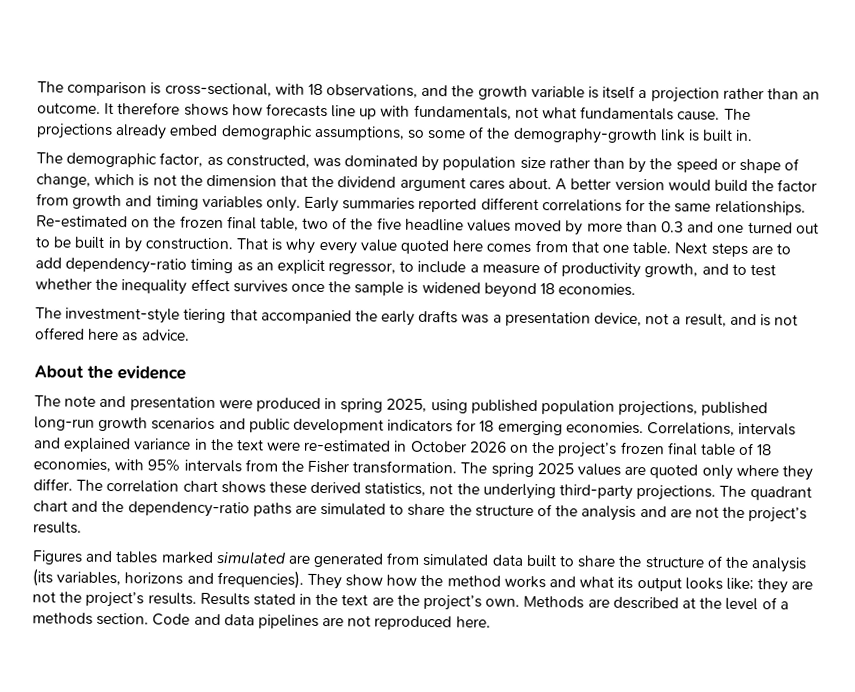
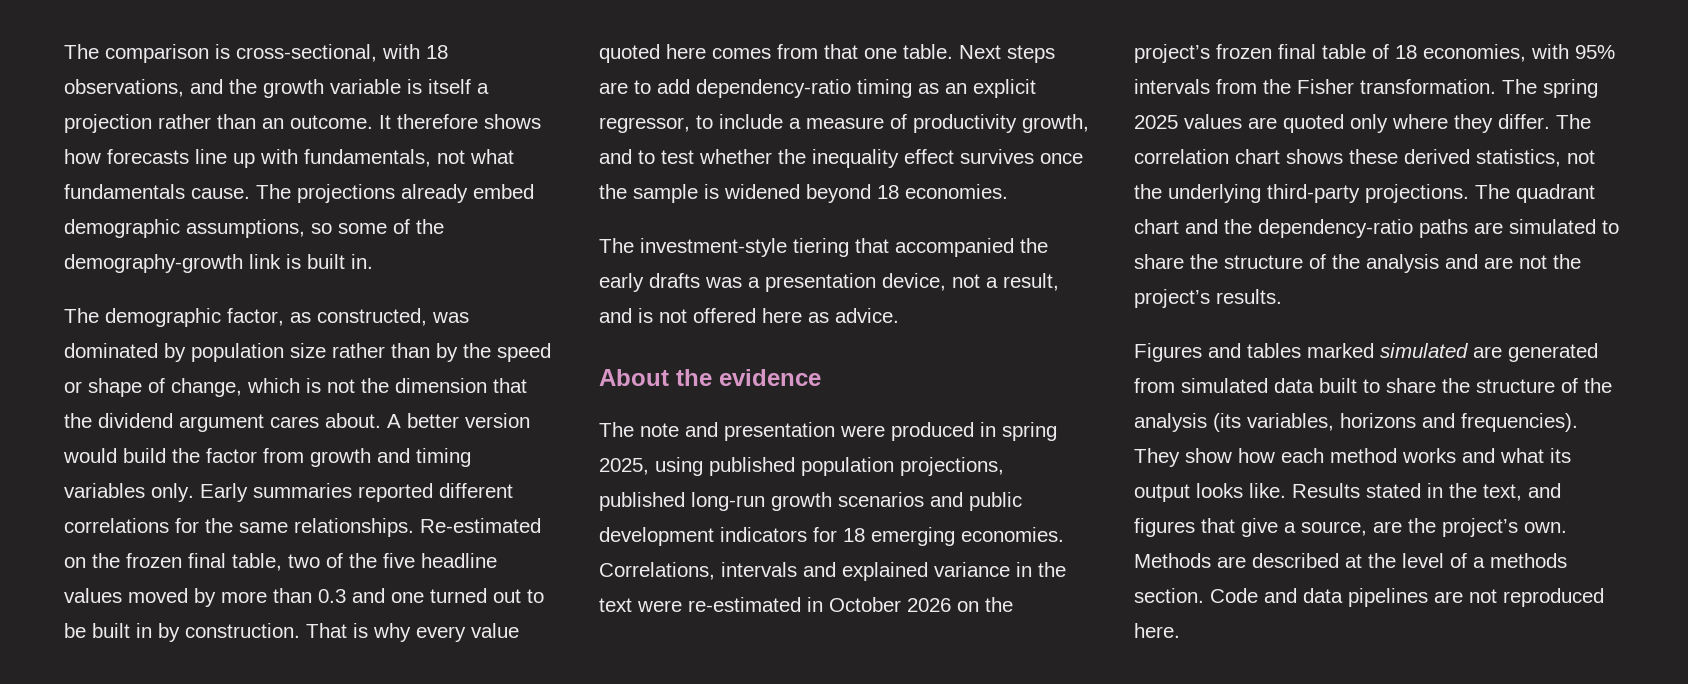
- They show how the method works and what its output looks like; they are not the project’s results. Results stated in the text are the project’s own.
+ They show how each method works and what its output looks like. Results stated in the text, and figures that give a source, are the project’s own.

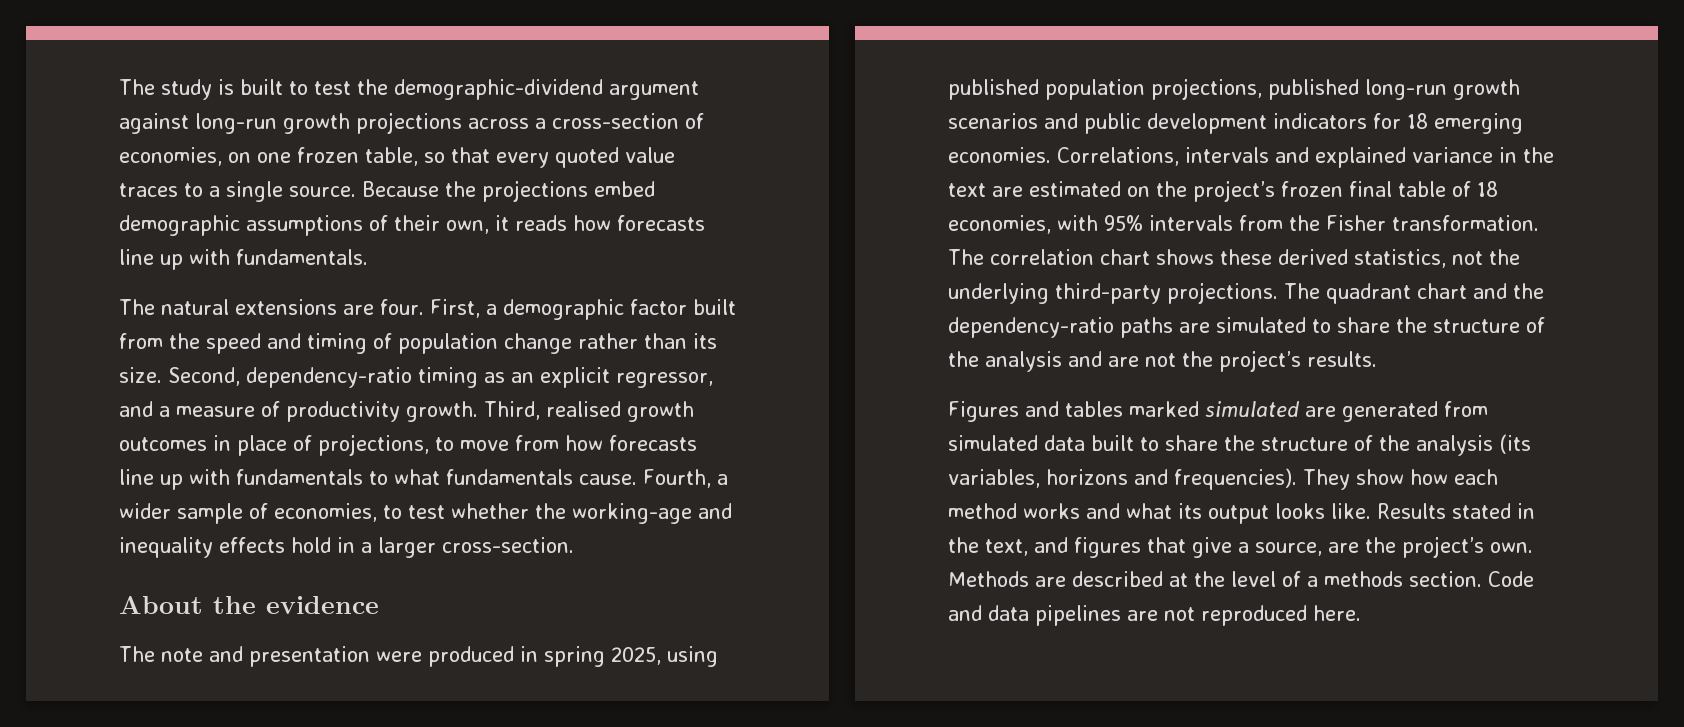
- The comparison is cross-sectional, with 18 observations, and the growth variable is itself a projection rather than an outcome. It therefore shows how forecasts line up with fundamentals, not what fundamentals cause. The projections already embed demographic assumptions, so some of the demography-growth link is built in.
- The demographic factor, as constructed, was dominated by population size rather than by the speed or shape of change, which is not the dimension that the dividend argument cares about. A better version would build the factor from growth and timing variables only. Early summaries reported different correlations for the same relationships. Re-estimated on the frozen final table, two of the five headline values moved by more than 0.3 and one turned out to be built in by construction. That is why every value quoted here comes from that one table. Next steps are to add dependency-ratio timing as an explicit regressor, to include a measure of productivity growth, and to test whether the inequality effect survives once the sample is widened beyond 18 economies.
- The investment-style tiering that accompanied the early drafts was a presentation device, not a result, and is not offered here as advice.
+ The study is built to test the demographic-dividend argument against long-run growth projections across a cross-section of economies, on one frozen table, so that every quoted value traces to a single source. Because the projections embed demographic assumptions of their own, it reads how forecasts line up with fundamentals.
+ The natural extensions are four. First, a demographic factor built from the speed and timing of population change rather than its size. Second, dependency-ratio timing as an explicit regressor, and a measure of productivity growth. Third, realised growth outcomes in place of projections, to move from how forecasts line up with fundamentals to what fundamentals cause. Fourth, a wider sample of economies, to test whether the working-age and inequality effects hold in a larger cross-section.
- Correlations, intervals and explained variance in the text were re-estimated in October 2026 on the project’s frozen final table of 18 economies, with 95% intervals from the Fisher transformation.
+ Correlations, intervals and explained variance in the text are estimated on the project’s frozen final table of 18 economies, with 95% intervals from the Fisher transformation.
- The spring 2025 values are quoted only where they differ. The correlation chart shows these derived statistics, not the underlying third-party projections.
+ The correlation chart shows these derived statistics, not the underlying third-party projections.

